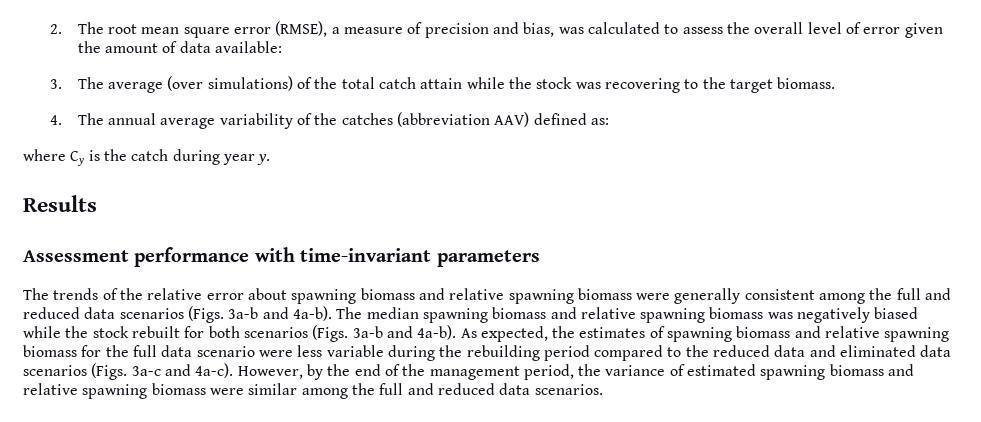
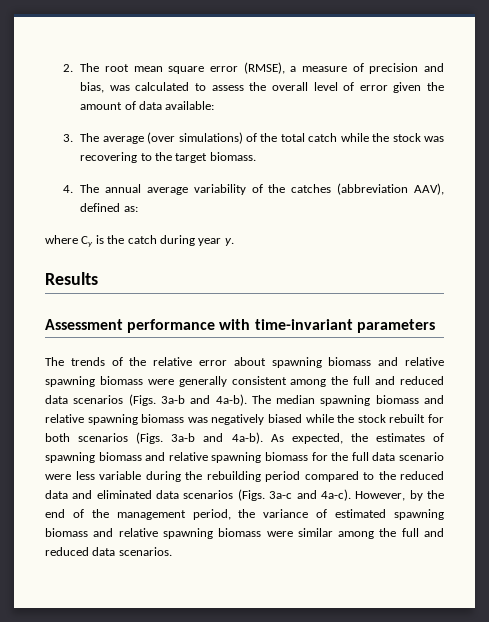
- 3. The average (over simulations) of the total catch attain while the stock was recovering to the target biomass.
+ 3. The average (over simulations) of the total catch while the stock was recovering to the target biomass.
- 4. The annual average variability of the catches (abbreviation AAV) defined as:
+ 4. The annual average variability of the catches (abbreviation AAV), defined as:

